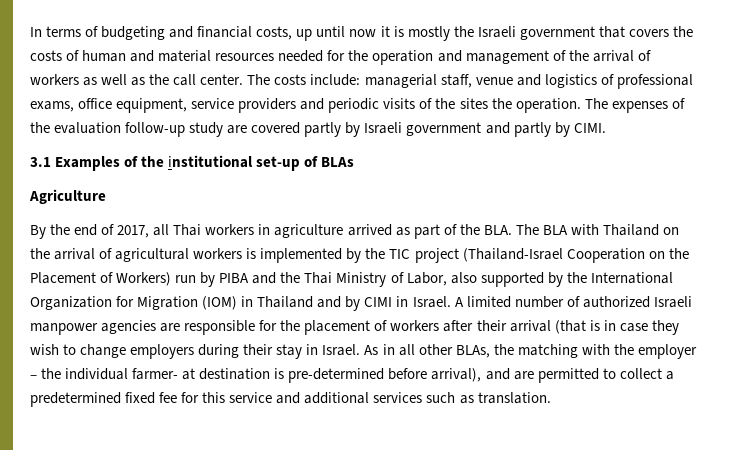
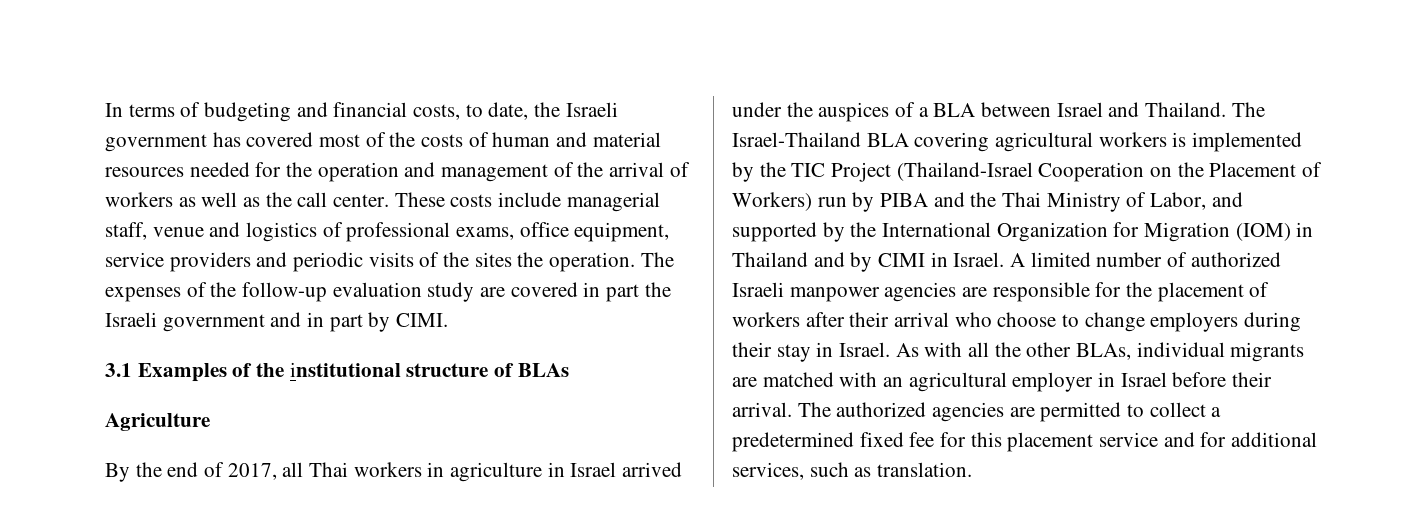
- In terms of budgeting and financial costs, up until now it is mostly the Israeli government that covers the costs of human and material resources needed for the operation and management of the arrival of workers as well as the call center.
+ In terms of budgeting and financial costs, to date, the Israeli government has covered most of the costs of human and material resources needed for the operation and management of the arrival of workers as well as the call center.
- The costs include: managerial staff, venue and logistics of professional exams, office equipment, service providers and periodic visits of the sites the operation.
+ These costs include managerial staff, venue and logistics of professional exams, office equipment, service providers and periodic visits of the sites the operation.
- The expenses of the evaluation follow-up study are covered partly by Israeli government and partly by CIMI.
+ The expenses of the follow-up evaluation study are covered in part the Israeli government and in part by CIMI.
- 3.1 Examples of the institutional set-up of BLAs
+ 3.1 Examples of the institutional structure of BLAs
- By the end of 2017, all Thai workers in agriculture arrived as part of the BLA. The BLA with Thailand on the arrival of agricultural workers is implemented by the TIC project (Thailand-Israel Cooperation on the Placement of Workers) run by PIBA and the Thai Ministry of Labor, also supported by the International Organization for Migration (IOM) in Thailand and by CIMI in Israel.
+ By the end of 2017, all Thai workers in agriculture in Israel arrived under the auspices of a BLA between Israel and Thailand. The Israel-Thailand BLA covering agricultural workers is implemented by the TIC Project (Thailand-Israel Cooperation on the Placement of Workers) run by PIBA and the Thai Ministry of Labor, and supported by the International Organization for Migration (IOM) in Thailand and by CIMI in Israel.
- A limited number of authorized Israeli manpower agencies are responsible for the placement of workers after their arrival (that is in case they wish to change employers during their stay in Israel.
+ A limited number of authorized Israeli manpower agencies are responsible for the placement of workers after their arrival who choose to change employers during their stay in Israel.
- As in all other BLAs, the matching with the employer – the individual farmer- at destination is pre-determined before arrival), and are permitted to collect a predetermined fixed fee for this service and additional services such as translation.
+ As with all the other BLAs, individual migrants are matched with an agricultural employer in Israel before their arrival. The authorized agencies are permitted to collect a predetermined fixed fee for this placement service and for additional services, such as translation.

